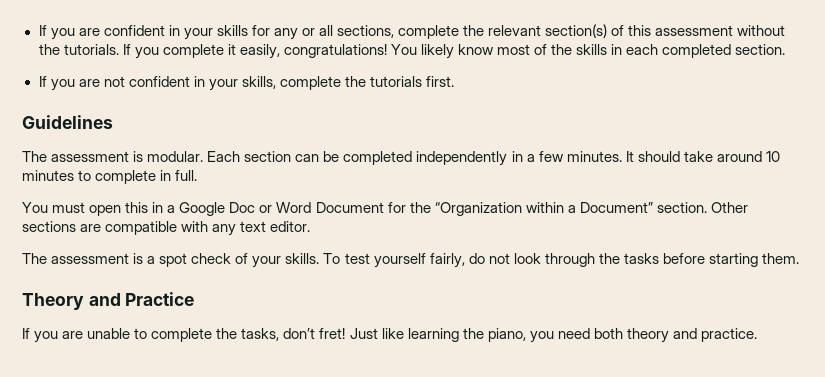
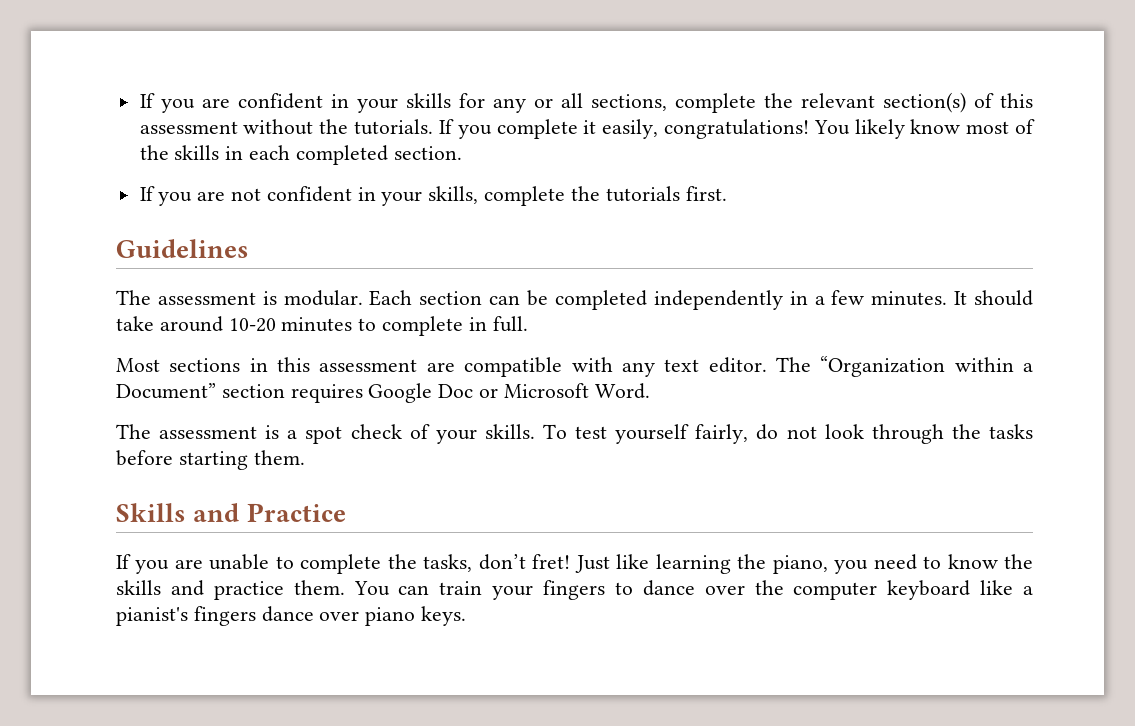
- It should take around 10 minutes to complete in full.
+ It should take around 10-20 minutes to complete in full.
- You must open this in a Google Doc or Word Document for the “Organization within a Document” section. Other sections are compatible with any text editor.
+ Most sections in this assessment are compatible with any text editor. The “Organization within a Document” section requires Google Doc or Microsoft Word.
- Theory and Practice
+ Skills and Practice
- Just like learning the piano, you need both theory and practice.
+ Just like learning the piano, you need to know the skills and practice them. You can train your fingers to dance over the computer keyboard like a pianist's fingers dance over piano keys.

